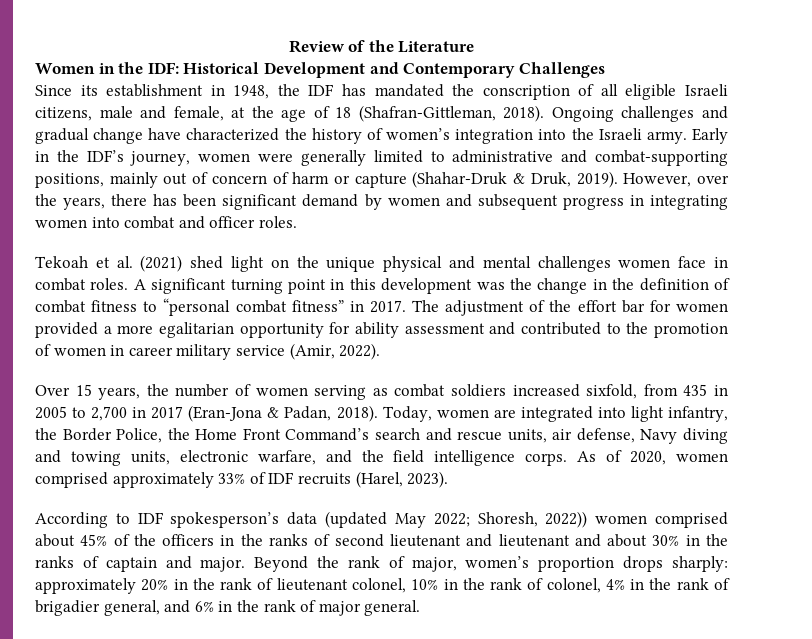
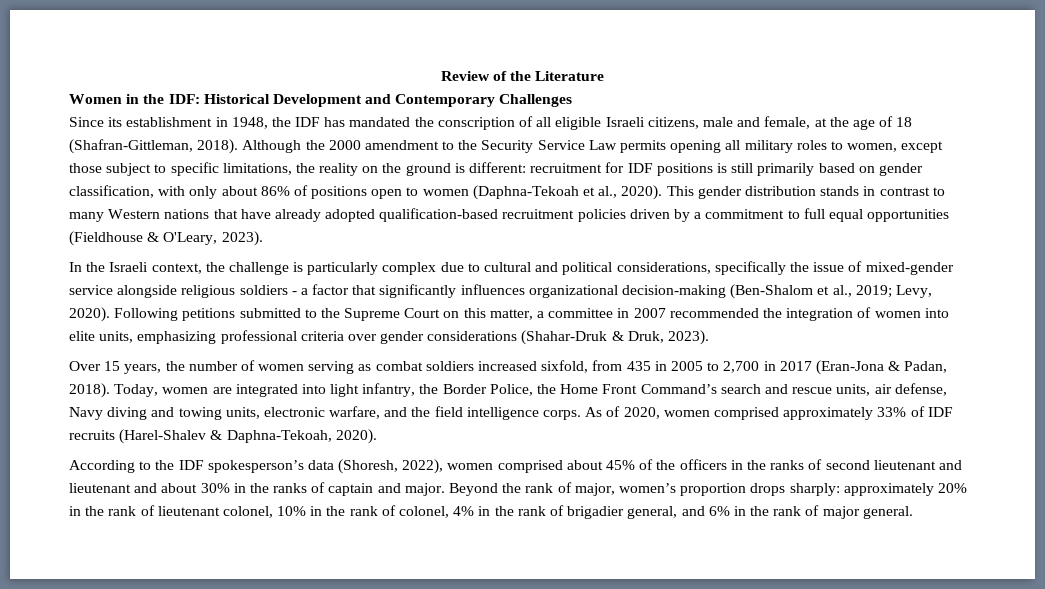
- Ongoing challenges and gradual change have characterized the history of women’s integration into the Israeli army. Early in the IDF’s journey, women were generally limited to administrative and combat-supporting positions, mainly out of concern of harm or capture (Shahar-Druk & Druk, 2019). However, over the years, there has been significant demand by women and subsequent progress in integrating women into combat and officer roles.
- Tekoah et al. (2021) shed light on the unique physical and mental challenges women face in combat roles. A significant turning point in this development was the change in the definition of combat fitness to “personal combat fitness” in 2017. The adjustment of the effort bar for women provided a more egalitarian opportunity for ability assessment and contributed to the promotion of women in career military service (Amir, 2022).
+ Although the 2000 amendment to the Security Service Law permits opening all military roles to women, except those subject to specific limitations, the reality on the ground is different: recruitment for IDF positions is still primarily based on gender classification, with only about 86% of positions open to women (Daphna-Tekoah et al., 2020). This gender distribution stands in contrast to many Western nations that have already adopted qualification-based recruitment policies driven by a commitment to full equal opportunities (Fieldhouse & O'Leary, 2023).
+ In the Israeli context, the challenge is particularly complex due to cultural and political considerations, specifically the issue of mixed-gender service alongside religious soldiers - a factor that significantly influences organizational decision-making (Ben-Shalom et al., 2019; Levy, 2020). Following petitions submitted to the Supreme Court on this matter, a committee in 2007 recommended the integration of women into elite units, emphasizing professional criteria over gender considerations (Shahar-Druk & Druk, 2023).
- As of 2020, women comprised approximately 33% of IDF recruits (Harel, 2023).
+ As of 2020, women comprised approximately 33% of IDF recruits (Harel-Shalev & Daphna-Tekoah, 2020).
- According to IDF spokesperson’s data (updated May 2022; Shoresh, 2022)) women comprised about 45% of the officers in the ranks of second lieutenant and lieutenant and about 30% in the ranks of captain and major.
+ According to the IDF spokesperson’s data (Shoresh, 2022), women comprised about 45% of the officers in the ranks of second lieutenant and lieutenant and about 30% in the ranks of captain and major.

